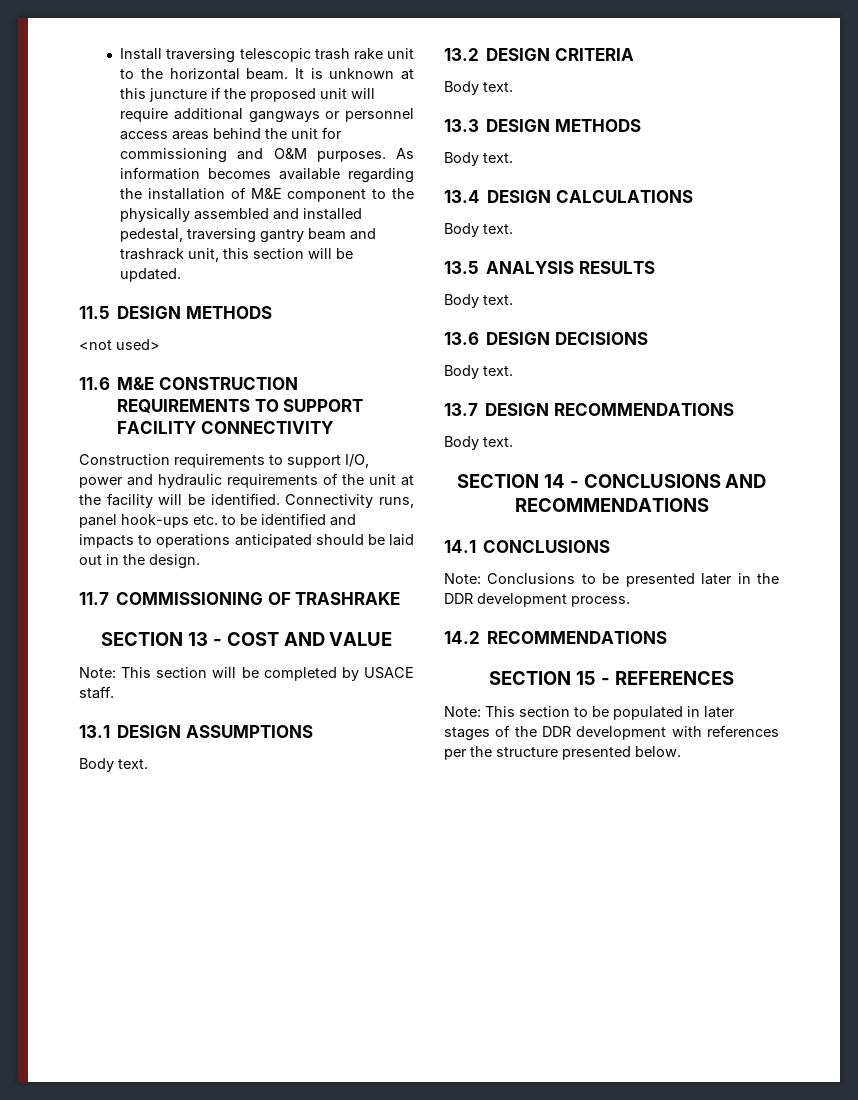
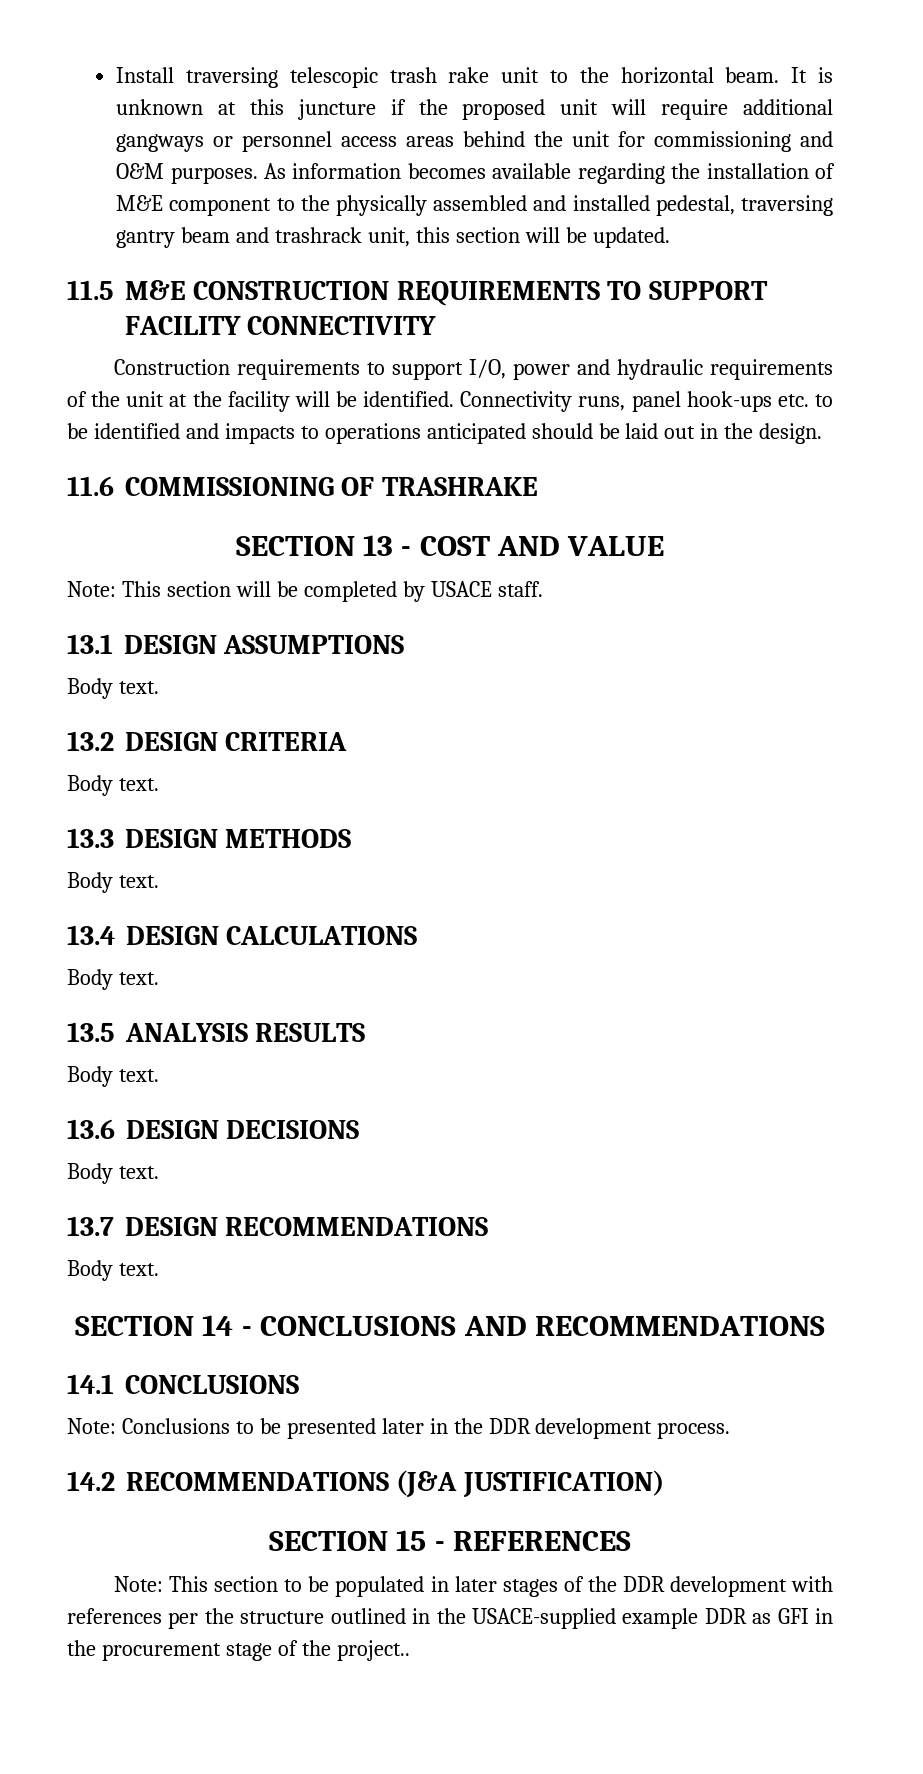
- 11.5 DESIGN METHODS
- <not used>
- 11.6 M&E CONSTRUCTION REQUIREMENTS TO SUPPORT FACILITY CONNECTIVITY
+ 11.5 M&E CONSTRUCTION REQUIREMENTS TO SUPPORT FACILITY CONNECTIVITY
- 11.7 COMMISSIONING OF TRASHRAKE
+ 11.6 COMMISSIONING OF TRASHRAKE
- 14.2 RECOMMENDATIONS
+ 14.2 RECOMMENDATIONS (J&A JUSTIFICATION)
- Note: This section to be populated in later stages of the DDR development with references per the structure presented below.
+ Note: This section to be populated in later stages of the DDR development with references per the structure outlined in the USACE-supplied example DDR as GFI in the procurement stage of the project..

